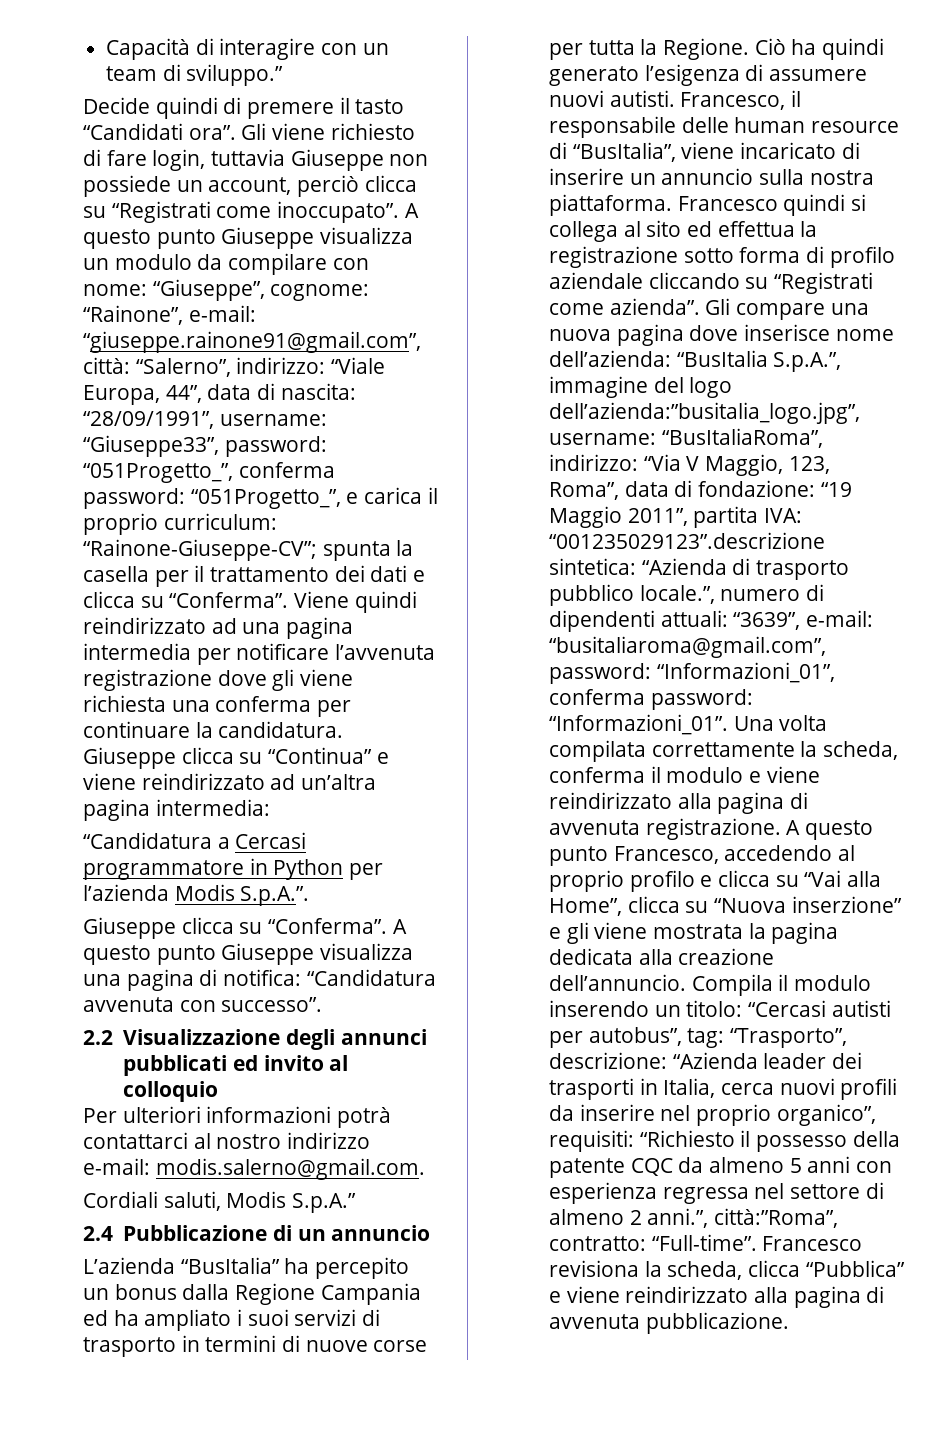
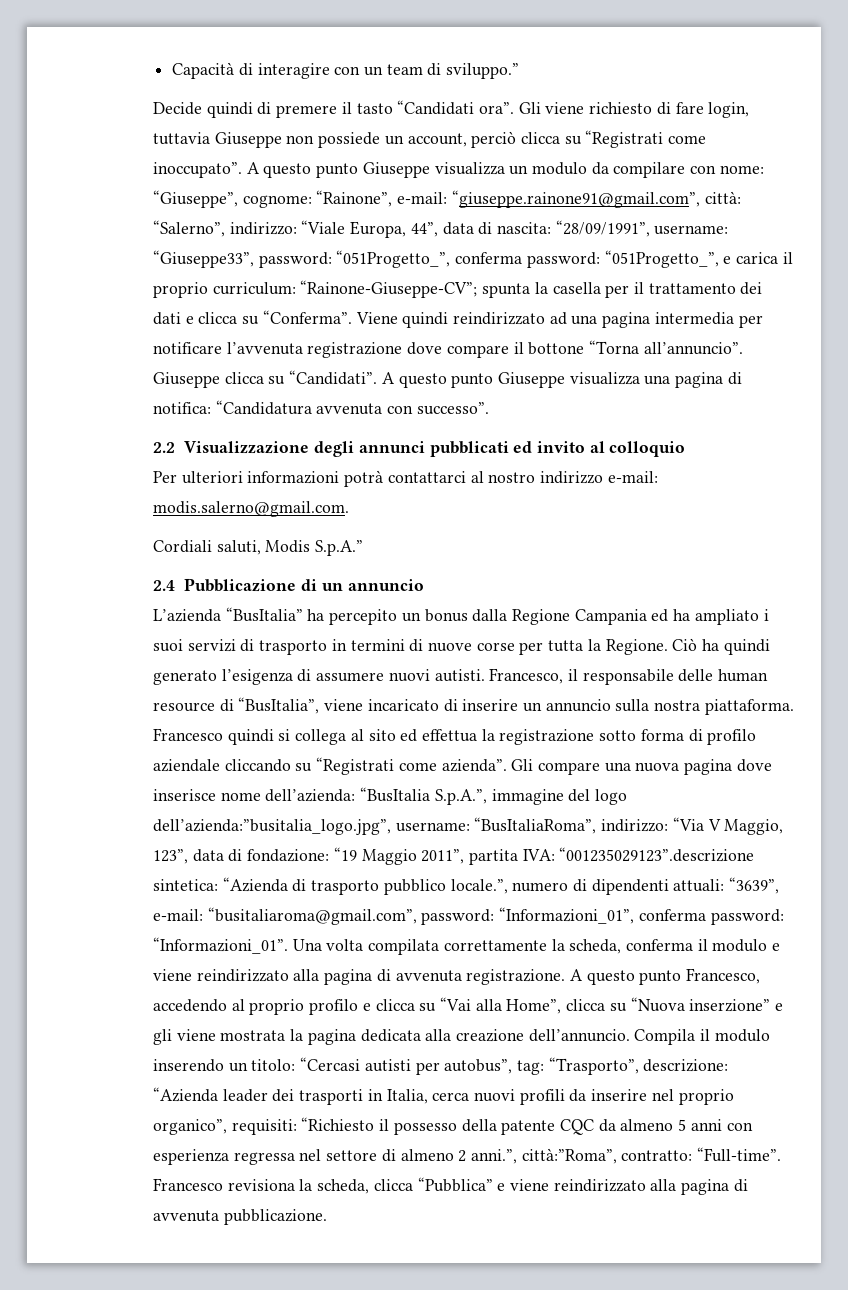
- Viene quindi reindirizzato ad una pagina intermedia per notificare l’avvenuta registrazione dove gli viene richiesta una conferma per continuare la candidatura. Giuseppe clicca su “Continua” e viene reindirizzato ad un’altra pagina intermedia:
- “Candidatura a Cercasi programmatore in Python per l’azienda Modis S.p.A.”.
- Giuseppe clicca su “Conferma”.
+ Viene quindi reindirizzato ad una pagina intermedia per notificare l’avvenuta registrazione dove compare il bottone “Torna all’annuncio”. Giuseppe clicca su “Candidati”.
- Gli compare una nuova pagina dove inserisce nome dell’azienda: “BusItalia S.p.A.”, immagine del logo dell’azienda:”busitalia_logo.jpg”, username: “BusItaliaRoma”, indirizzo: “Via V Maggio, 123, Roma”, data di fondazione: “19 Maggio 2011”, partita IVA: “001235029123”.descrizione sintetica: “Azienda di trasporto pubblico locale.”, numero di dipendenti attuali: “3639”, e-mail: “busitaliaroma@gmail.com”, password: “Informazioni_01”, conferma password: “Informazioni_01”.
+ Gli compare una nuova pagina dove inserisce nome dell’azienda: “BusItalia S.p.A.”, immagine del logo dell’azienda:”busitalia_logo.jpg”, username: “BusItaliaRoma”, indirizzo: “Via V Maggio, 123”, data di fondazione: “19 Maggio 2011”, partita IVA: “001235029123”.descrizione sintetica: “Azienda di trasporto pubblico locale.”, numero di dipendenti attuali: “3639”, e-mail: “busitaliaroma@gmail.com”, password: “Informazioni_01”, conferma password: “Informazioni_01”.

